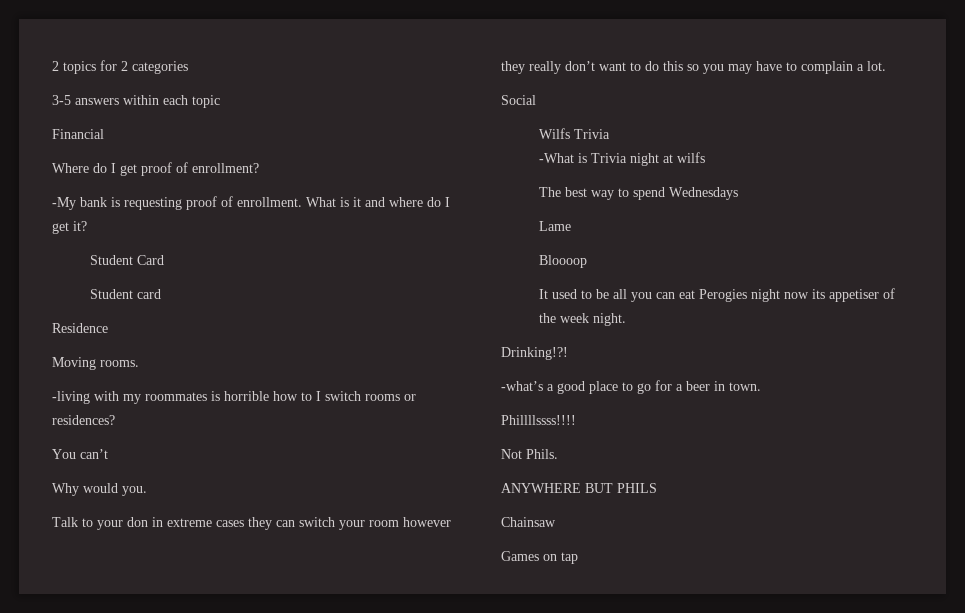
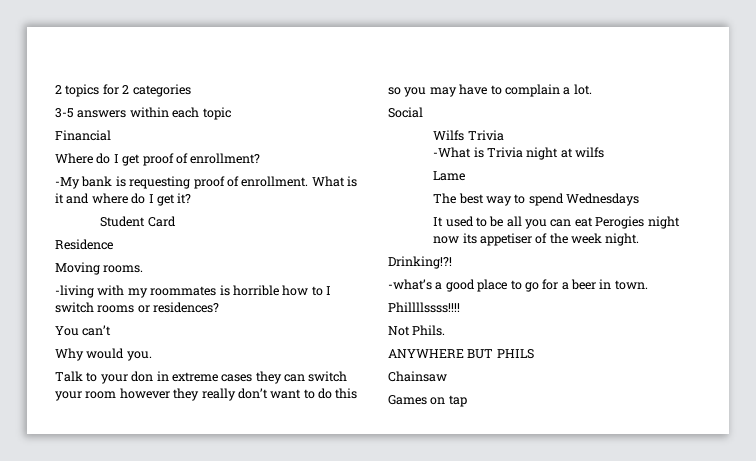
- Student card
+ Lame
- Lame
- Bloooop

